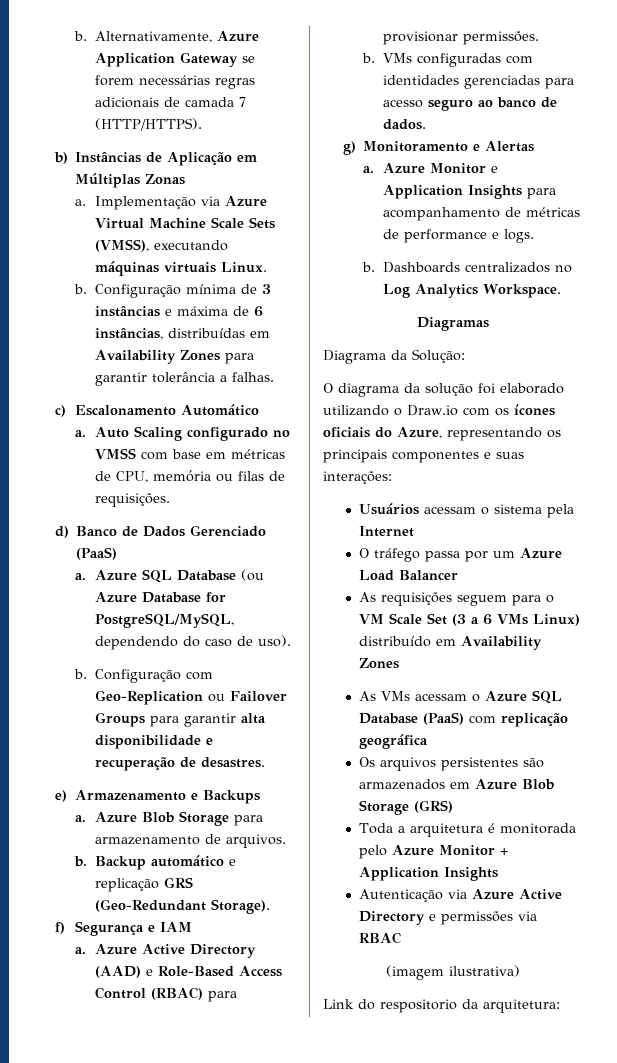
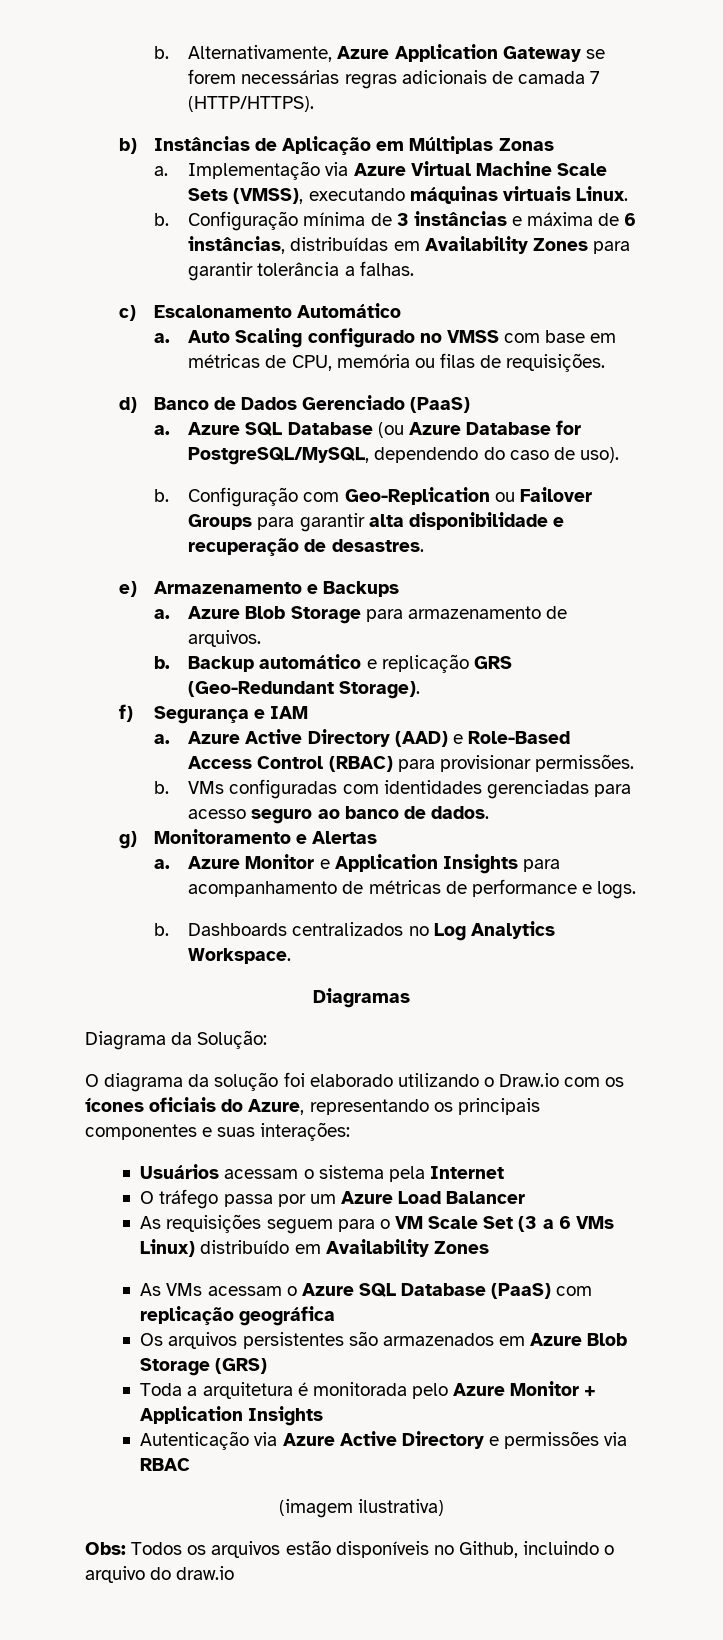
- Link do respositorio da arquitetura:
+ Obs: Todos os arquivos estão disponíveis no Github, incluindo o arquivo do draw.io

